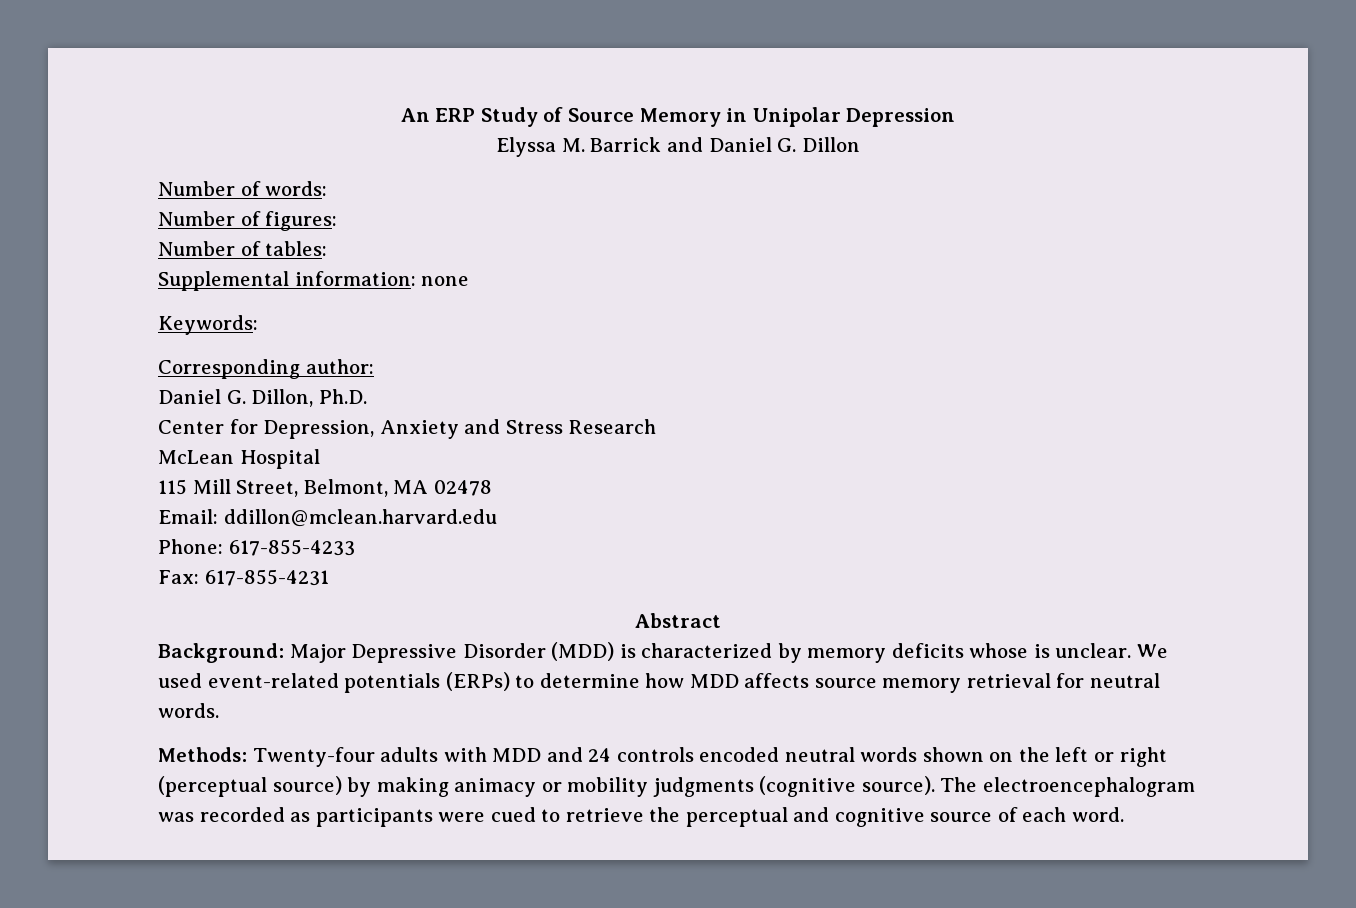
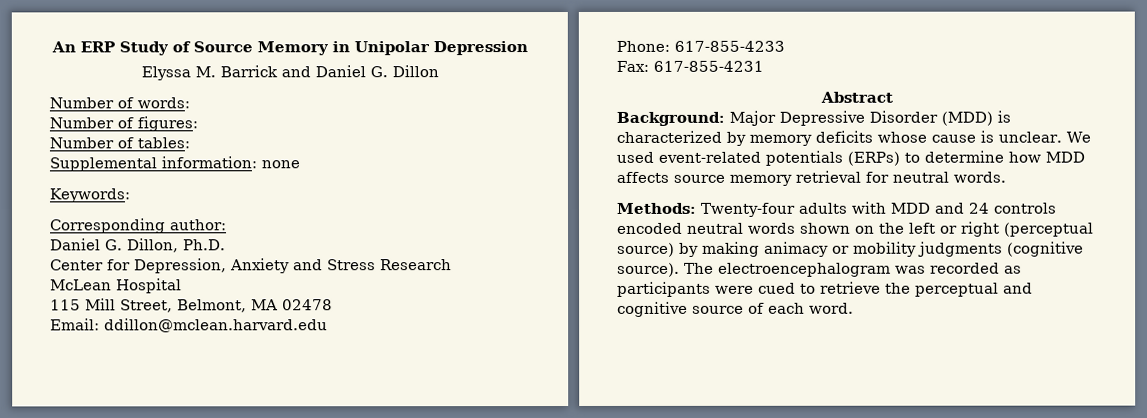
- Background: Major Depressive Disorder (MDD) is characterized by memory deficits whose is unclear.
+ Background: Major Depressive Disorder (MDD) is characterized by memory deficits whose cause is unclear.

